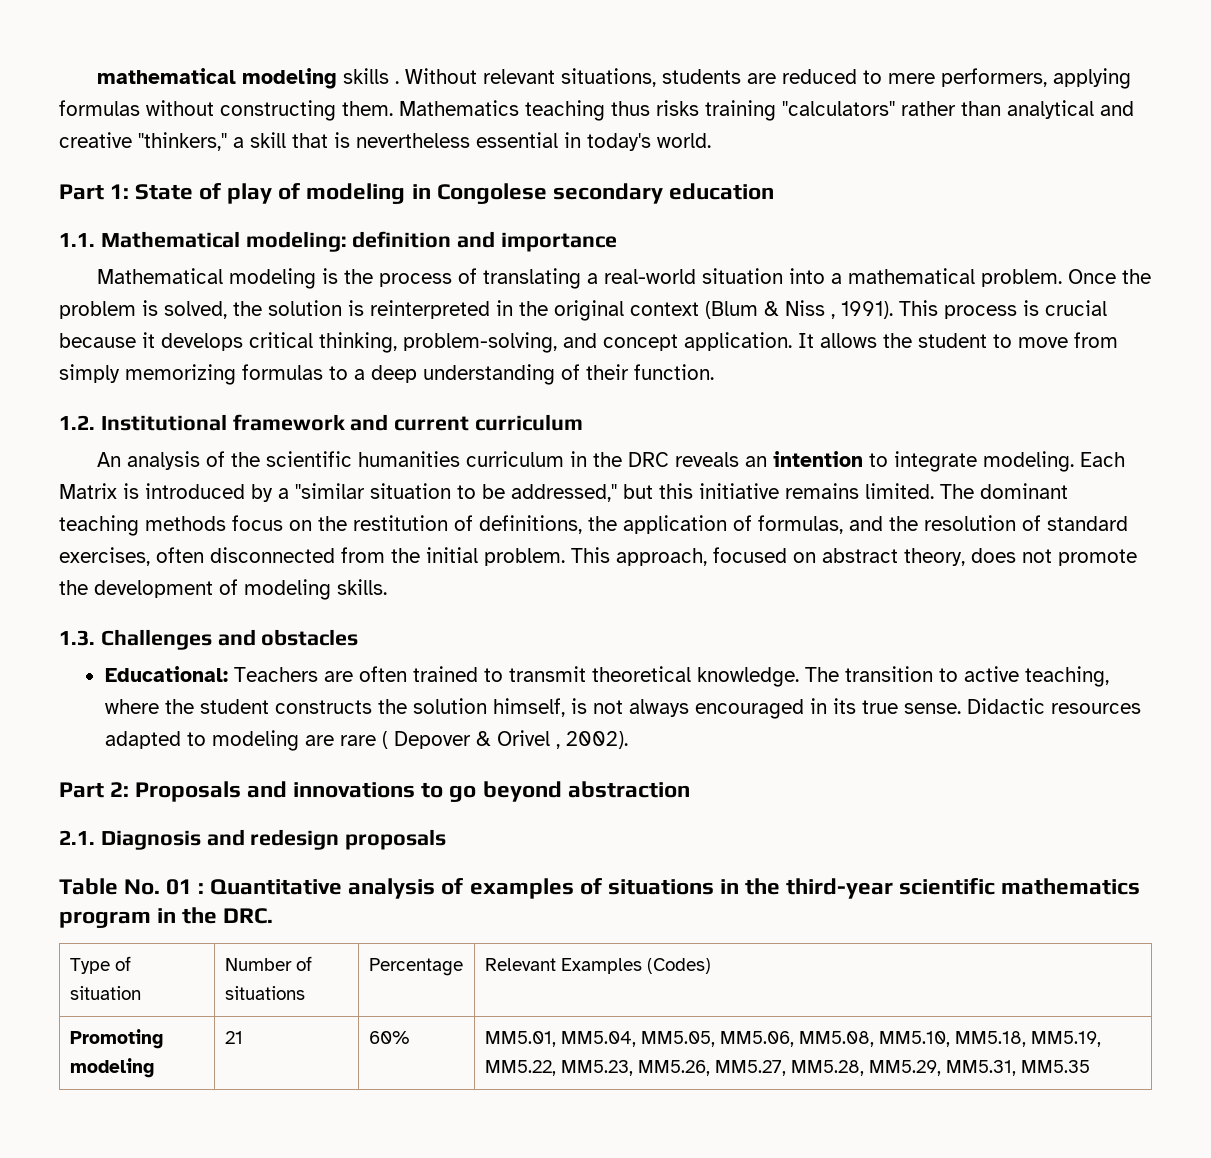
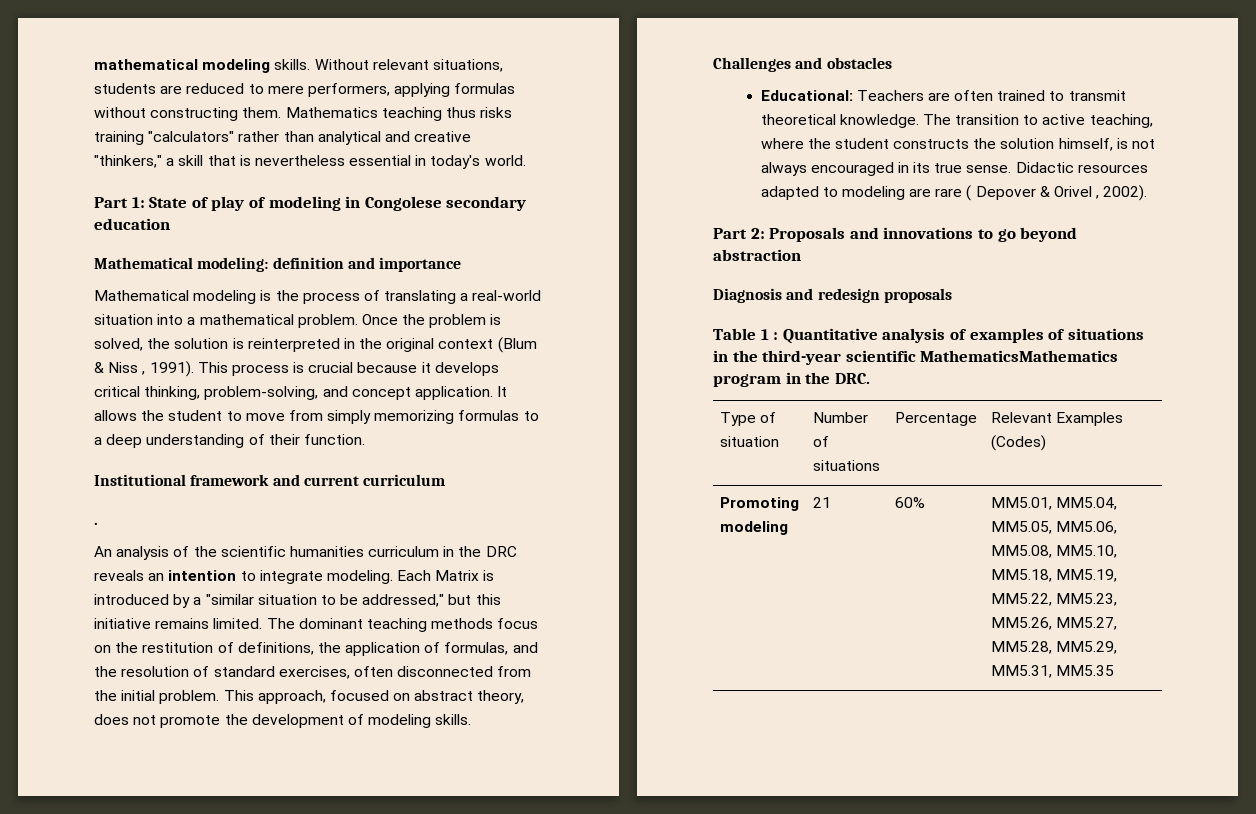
- mathematical modeling skills .
+ mathematical modeling skills.
- 1.1. Mathematical modeling: definition and importance
+ Mathematical modeling: definition and importance
- 1.2. Institutional framework and current curriculum
+ Institutional framework and current curriculum
+ .
- 1.3. Challenges and obstacles
+ Challenges and obstacles
- 2.1. Diagnosis and redesign proposals
+ Diagnosis and redesign proposals
- Table No. 01 : Quantitative analysis of examples of situations in the third-year scientific mathematics program in the DRC.
+ Table 1 : Quantitative analysis of examples of situations in the third-year scientific MathematicsMathematics program in the DRC.

